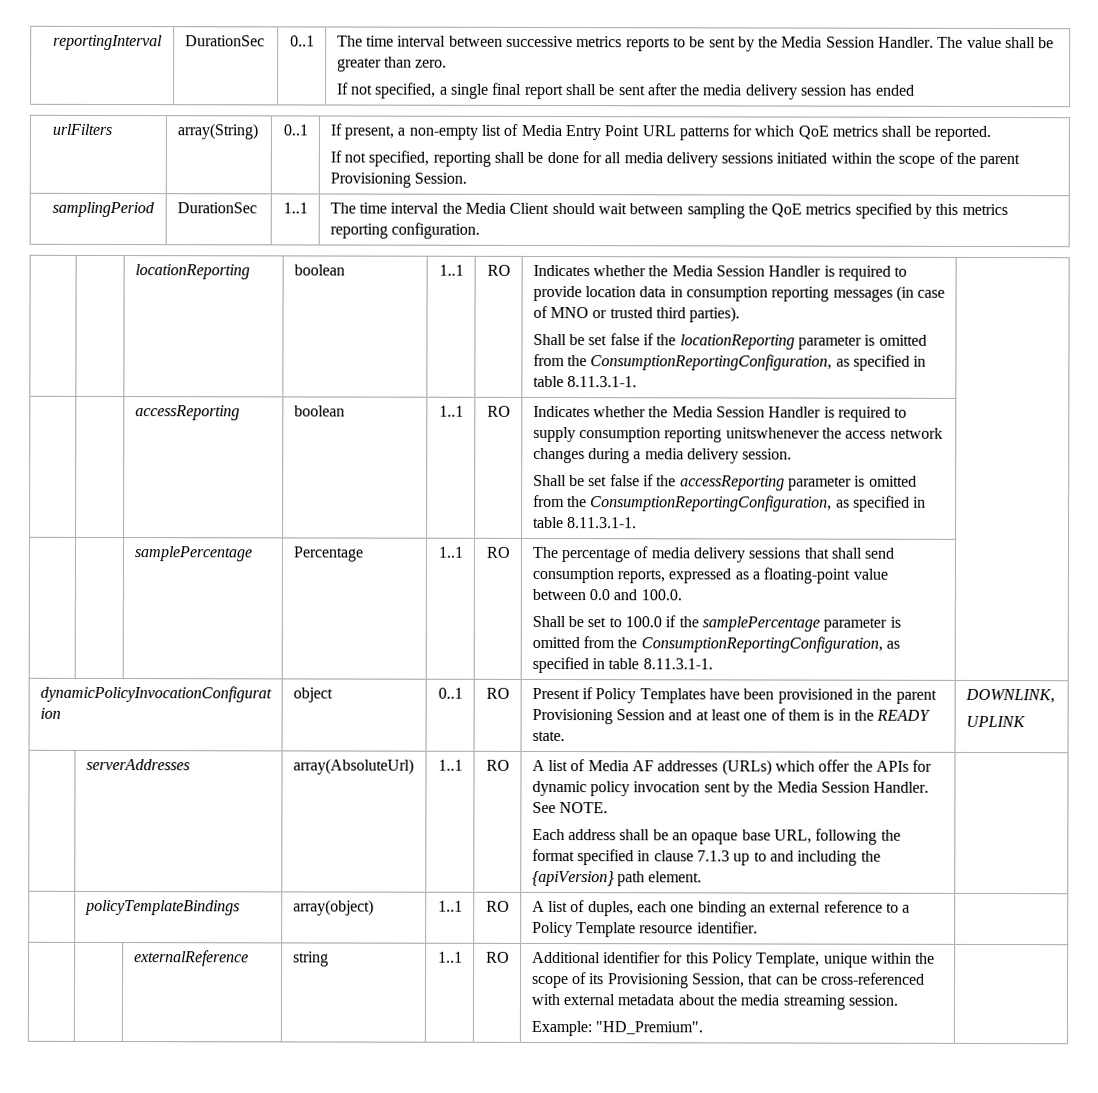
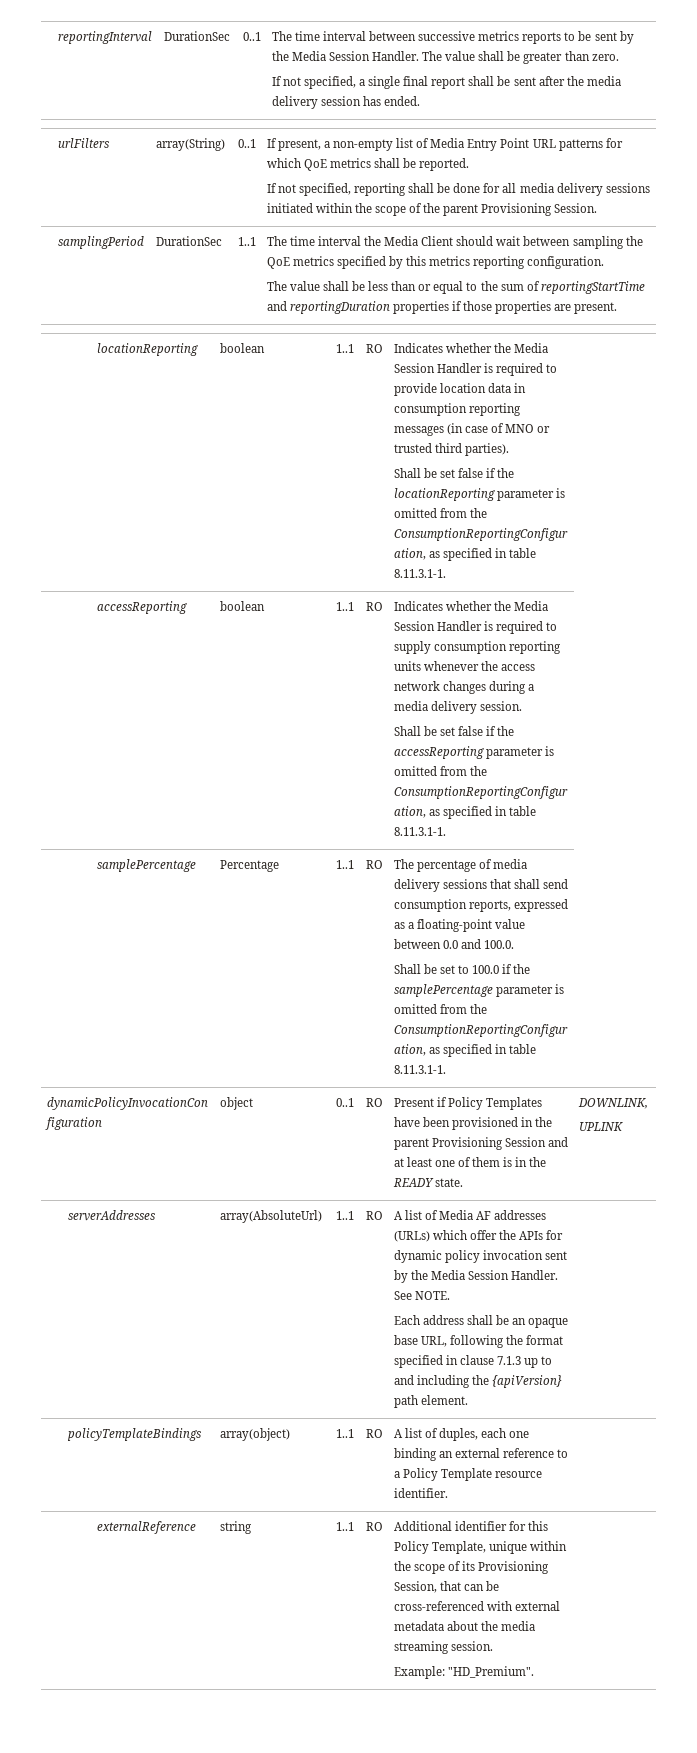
- If not specified, a single final report shall be sent after the media delivery session has ended
+ If not specified, a single final report shall be sent after the media delivery session has ended.
+ The value shall be less than or equal to the sum of reportingStartTime and reportingDuration properties if those properties are present.
- Indicates whether the Media Session Handler is required to supply consumption reporting unitswhenever the access network changes during a media delivery session.
+ Indicates whether the Media Session Handler is required to supply consumption reporting units whenever the access network changes during a media delivery session.

